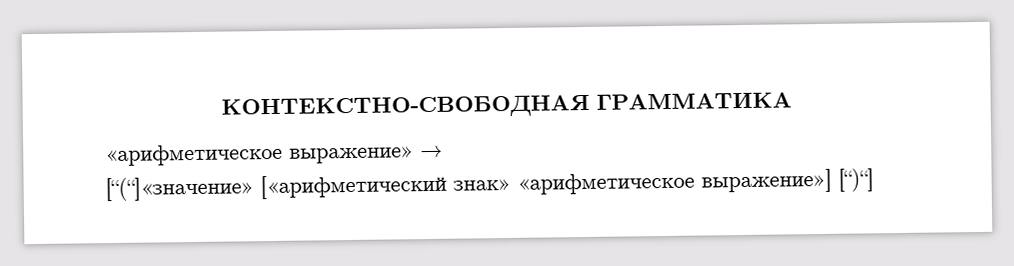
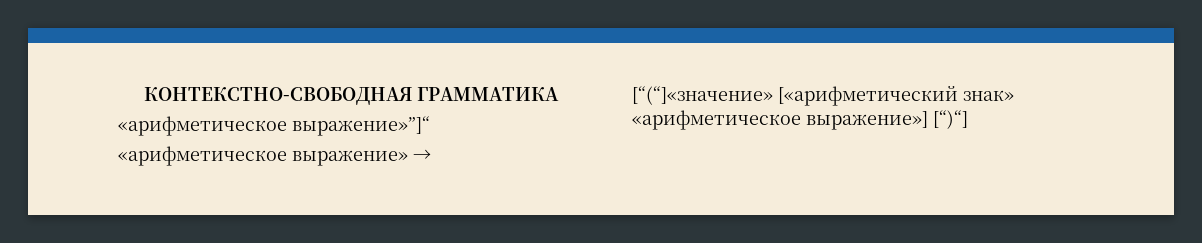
+ «арифметическое выражение»”]“

